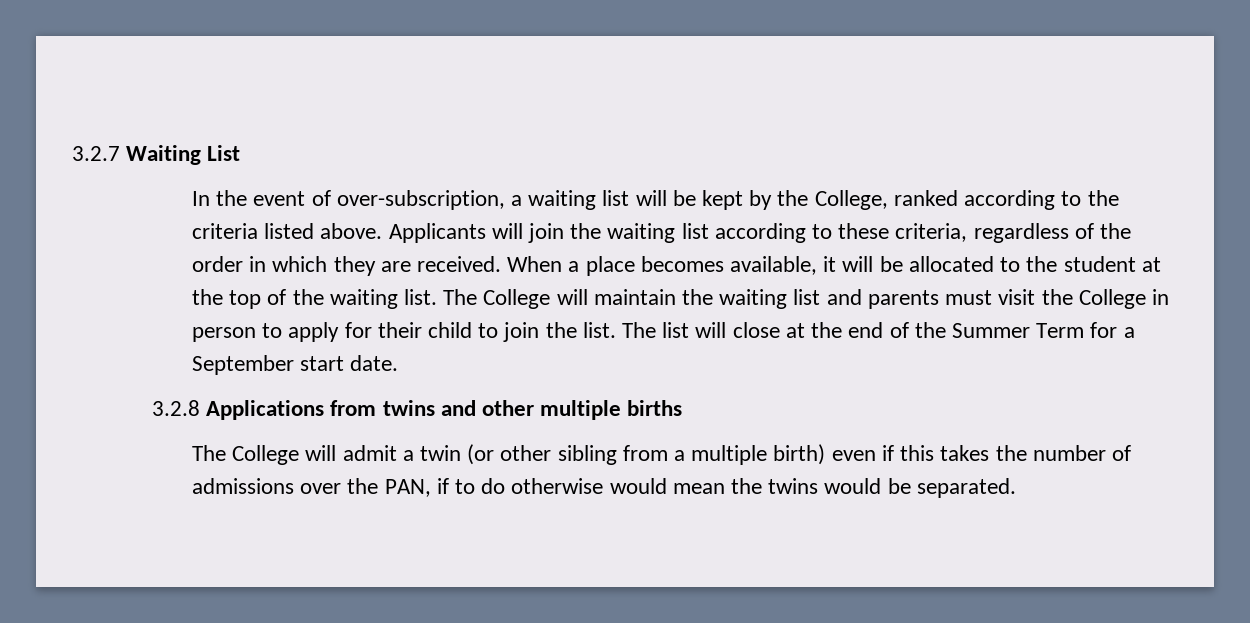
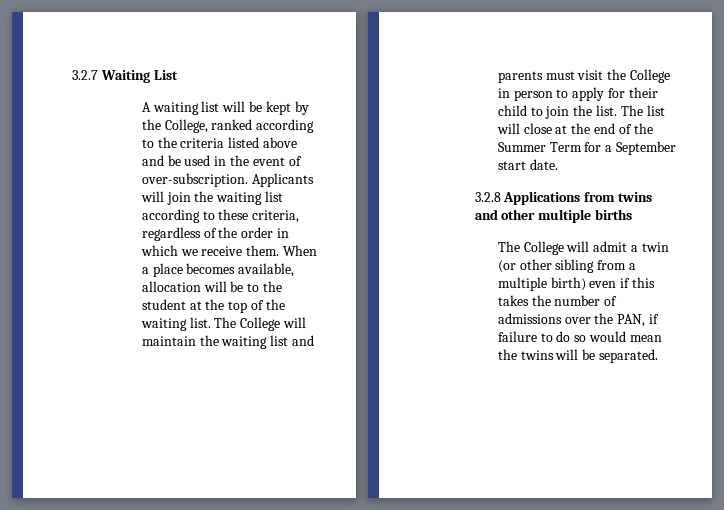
- In the event of over-subscription, a waiting list will be kept by the College, ranked according to the criteria listed above.
+ A waiting list will be kept by the College, ranked according to the criteria listed above and be used in the event of over-subscription.
- Applicants will join the waiting list according to these criteria, regardless of the order in which they are received.
+ Applicants will join the waiting list according to these criteria, regardless of the order in which we receive them.
- When a place becomes available, it will be allocated to the student at the top of the waiting list.
+ When a place becomes available, allocation will be to the student at the top of the waiting list.
- The College will admit a twin (or other sibling from a multiple birth) even if this takes the number of admissions over the PAN, if to do otherwise would mean the twins would be separated.
+ The College will admit a twin (or other sibling from a multiple birth) even if this takes the number of admissions over the PAN, if failure to do so would mean the twins will be separated.

